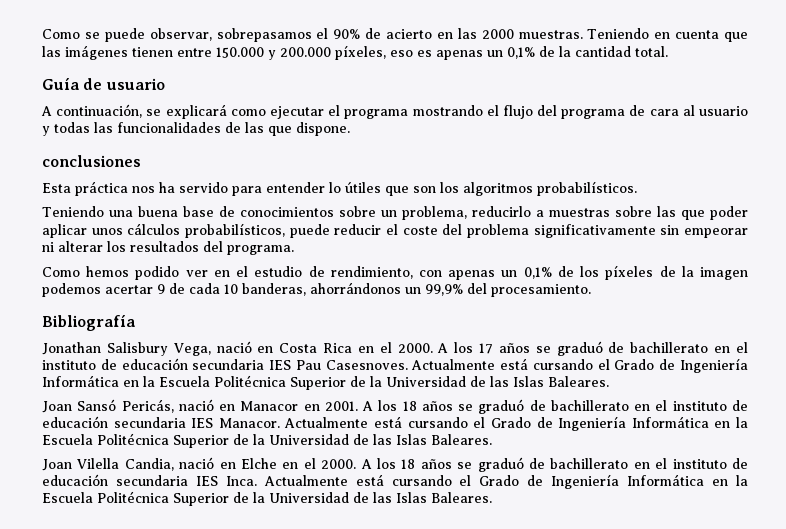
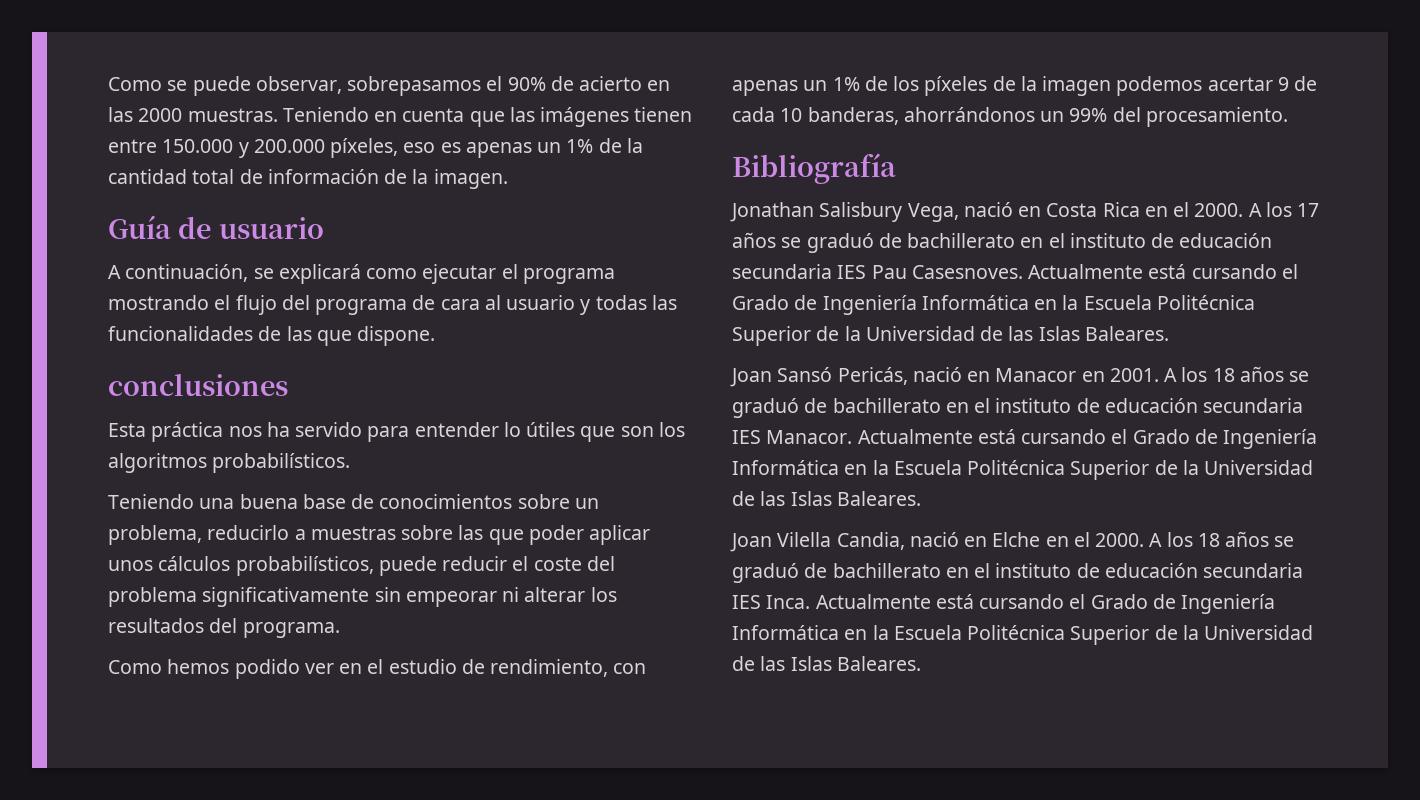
- Teniendo en cuenta que las imágenes tienen entre 150.000 y 200.000 píxeles, eso es apenas un 0,1% de la cantidad total.
+ Teniendo en cuenta que las imágenes tienen entre 150.000 y 200.000 píxeles, eso es apenas un 1% de la cantidad total de información de la imagen.
- Como hemos podido ver en el estudio de rendimiento, con apenas un 0,1% de los píxeles de la imagen podemos acertar 9 de cada 10 banderas, ahorrándonos un 99,9% del procesamiento.
+ Como hemos podido ver en el estudio de rendimiento, con apenas un 1% de los píxeles de la imagen podemos acertar 9 de cada 10 banderas, ahorrándonos un 99% del procesamiento.

